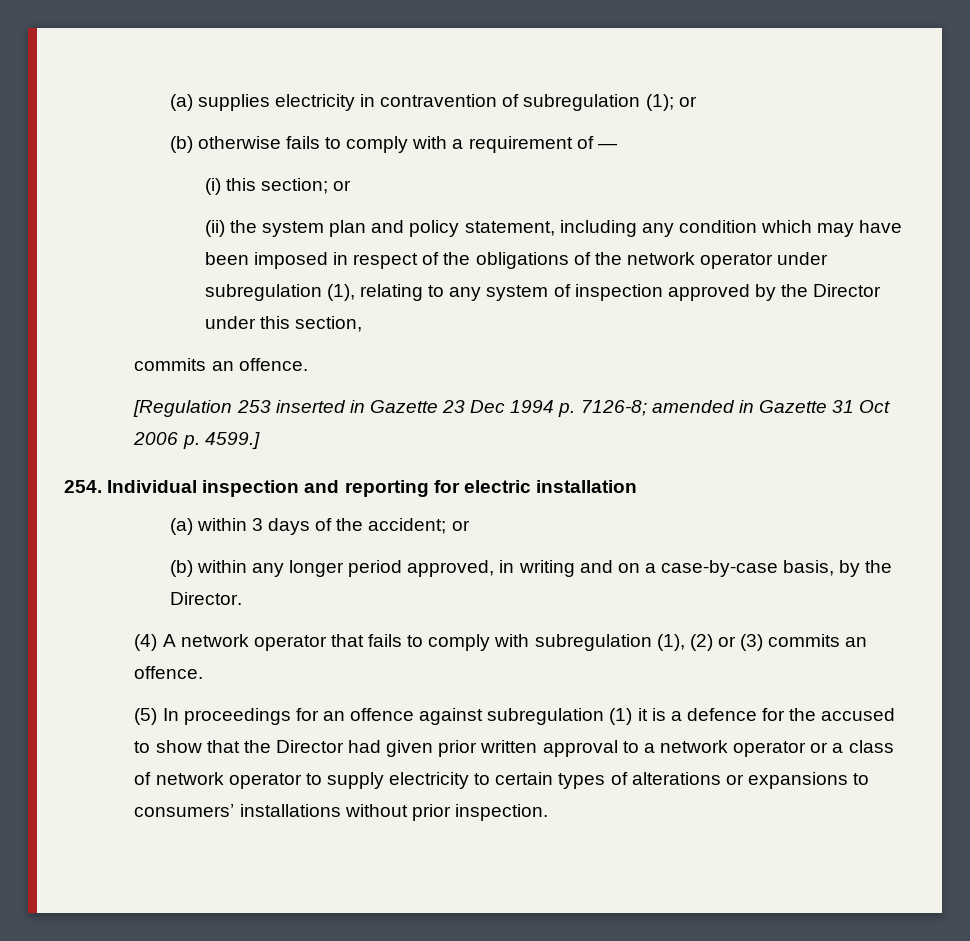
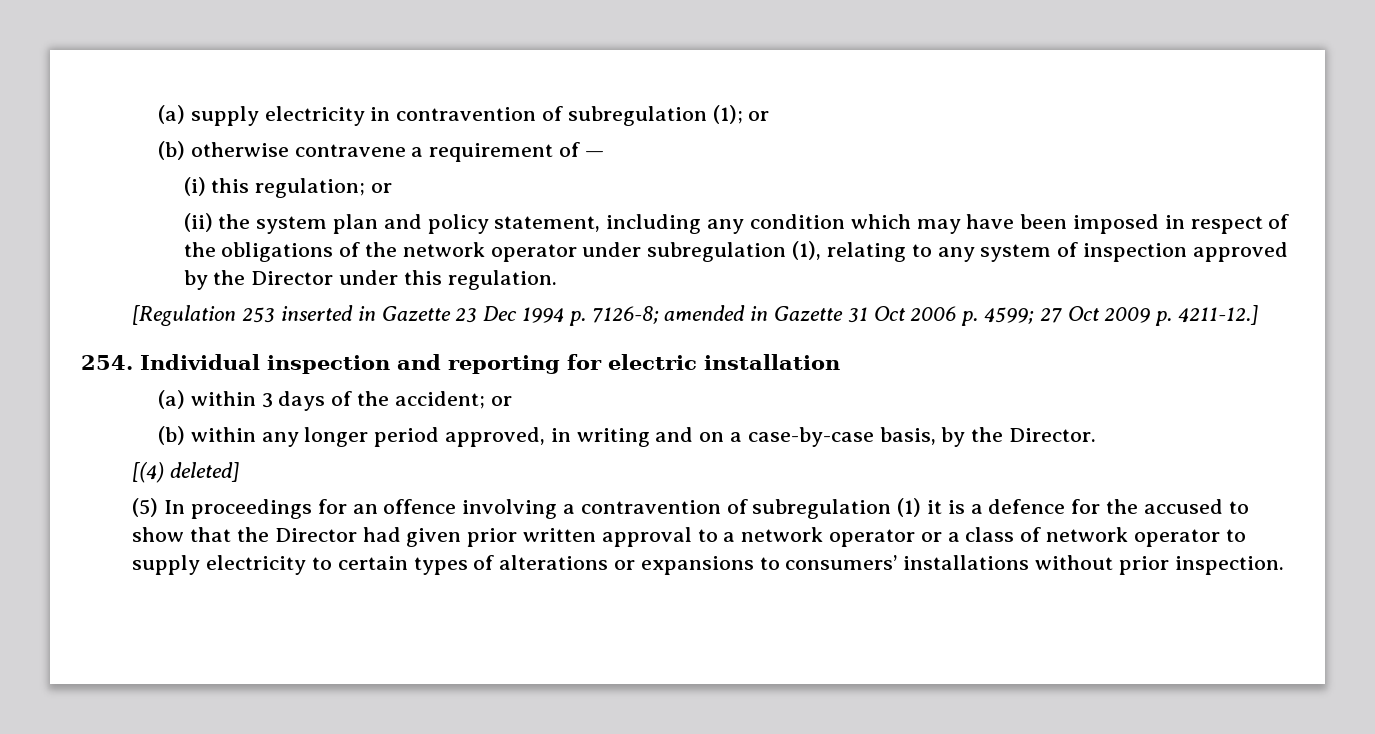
- (a) supplies electricity in contravention of subregulation (1); or
+ (a) supply electricity in contravention of subregulation (1); or
- (b) otherwise fails to comply with a requirement of —
+ (b) otherwise contravene a requirement of —
- (i) this section; or
+ (i) this regulation; or
- (ii) the system plan and policy statement, including any condition which may have been imposed in respect of the obligations of the network operator under subregulation (1), relating to any system of inspection approved by the Director under this section,
- commits an offence.
+ (ii) the system plan and policy statement, including any condition which may have been imposed in respect of the obligations of the network operator under subregulation (1), relating to any system of inspection approved by the Director under this regulation.
- [Regulation 253 inserted in Gazette 23 Dec 1994 p. 7126-8; amended in Gazette 31 Oct 2006 p. 4599.]
+ [Regulation 253 inserted in Gazette 23 Dec 1994 p. 7126-8; amended in Gazette 31 Oct 2006 p. 4599; 27 Oct 2009 p. 4211-12.]
- (4) A network operator that fails to comply with subregulation (1), (2) or (3) commits an offence.
+ [(4) deleted]
- (5) In proceedings for an offence against subregulation (1) it is a defence for the accused to show that the Director had given prior written approval to a network operator or a class of network operator to supply electricity to certain types of alterations or expansions to consumers’ installations without prior inspection.
+ (5) In proceedings for an offence involving a contravention of subregulation (1) it is a defence for the accused to show that the Director had given prior written approval to a network operator or a class of network operator to supply electricity to certain types of alterations or expansions to consumers’ installations without prior inspection.

